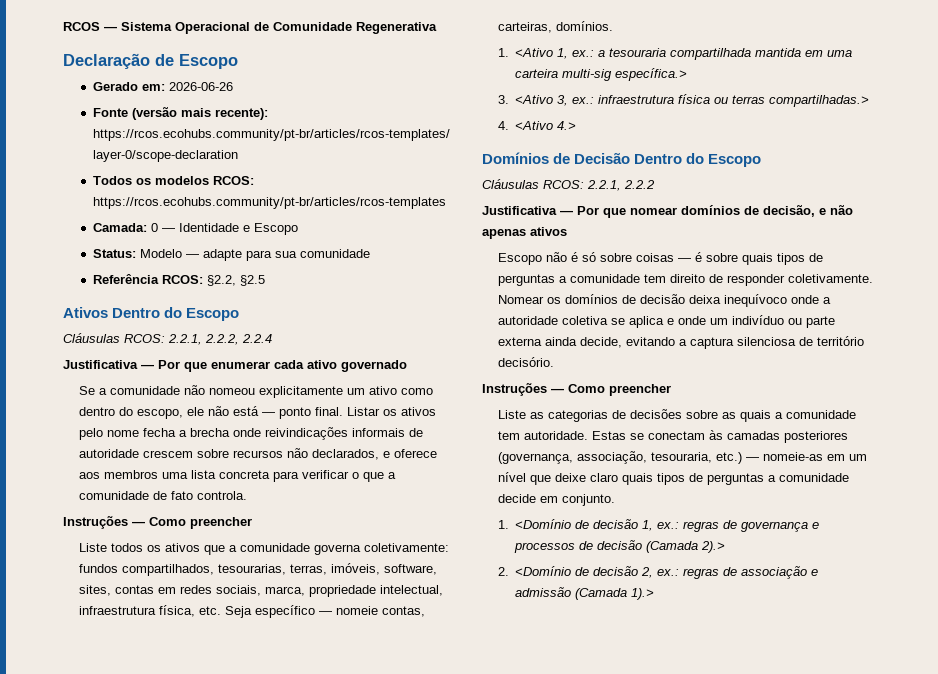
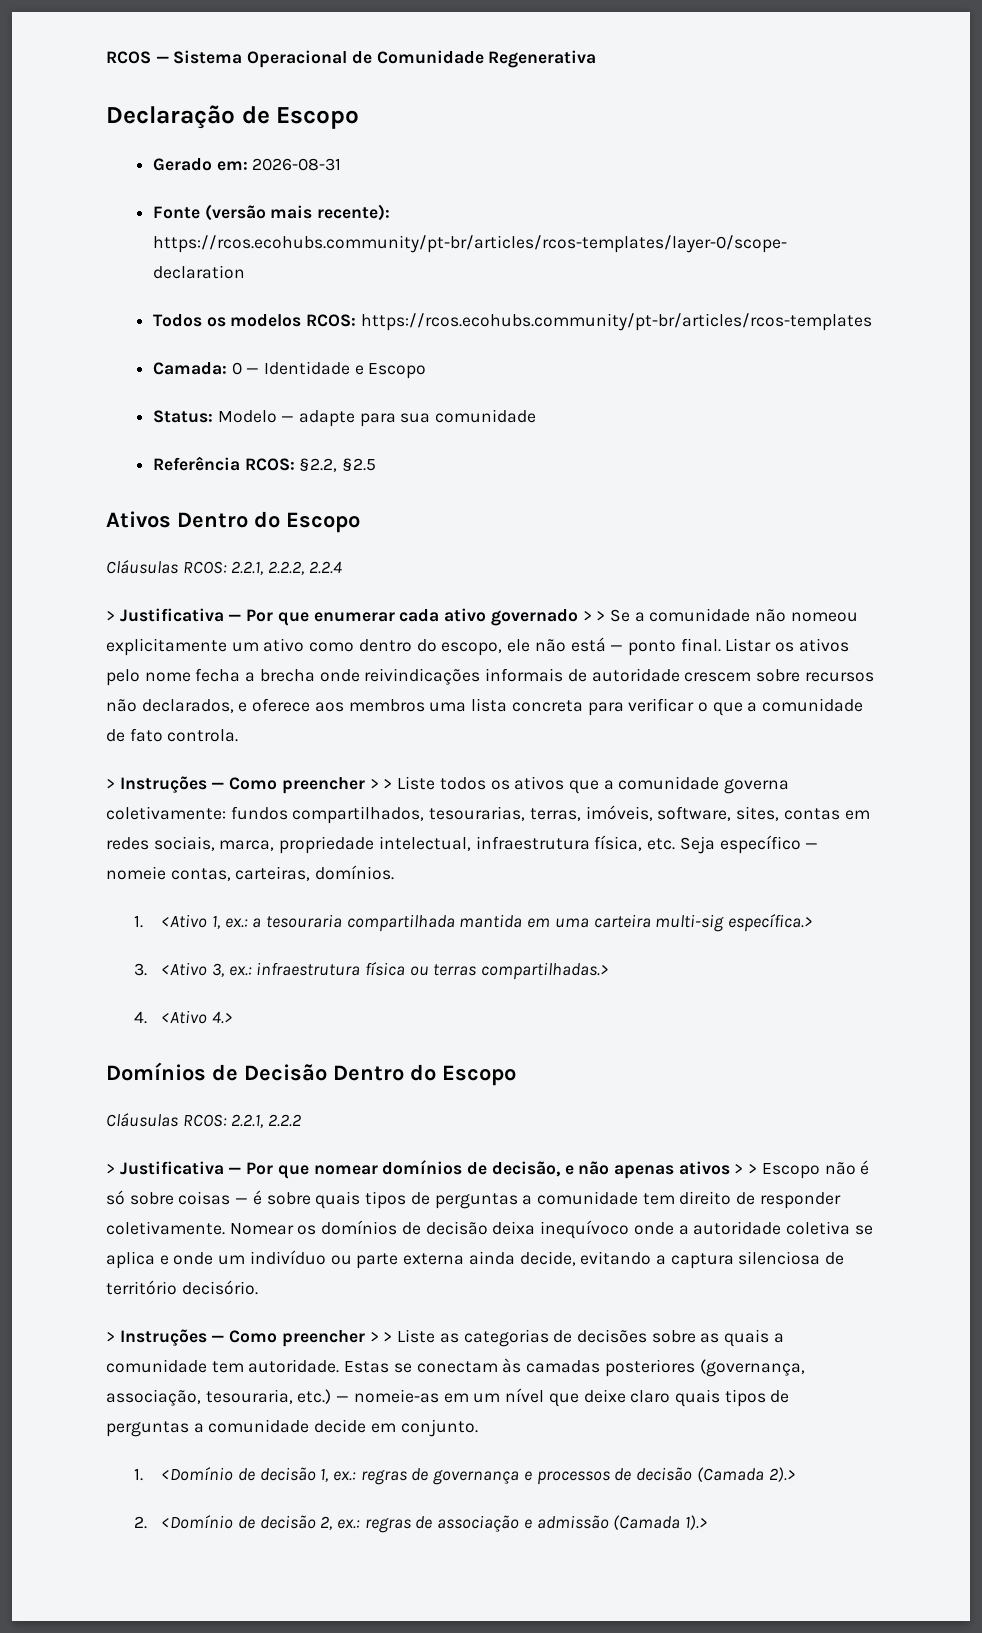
- Gerado em: 2026-06-26
+ Gerado em: 2026-08-31
- Justificativa — Por que enumerar cada ativo governado
- Se a comunidade não nomeou explicitamente um ativo como dentro do escopo, ele não está — ponto final.
+ > Justificativa — Por que enumerar cada ativo governado > > Se a comunidade não nomeou explicitamente um ativo como dentro do escopo, ele não está — ponto final.
  Listar os ativos pelo nome fecha a brecha onde reivindicações informais de autoridade crescem sobre recursos não declarados, e oferece aos membros uma lista concreta para verificar o que a comunidade de fato controla.
- Instruções — Como preencher
- Liste todos os ativos que a comunidade governa coletivamente:
+ > Instruções — Como preencher > > Liste todos os ativos que a comunidade governa coletivamente:
- Justificativa — Por que nomear domínios de decisão, e não apenas ativos
- Escopo não é só sobre coisas — é sobre quais tipos de perguntas a comunidade tem direito de responder coletivamente.
+ > Justificativa — Por que nomear domínios de decisão, e não apenas ativos > > Escopo não é só sobre coisas — é sobre quais tipos de perguntas a comunidade tem direito de responder coletivamente.
  Nomear os domínios de decisão deixa inequívoco onde a autoridade coletiva se aplica e onde um indivíduo ou parte externa ainda decide, evitando a captura silenciosa de território decisório.
- Instruções — Como preencher
- Liste as categorias de decisões sobre as quais a comunidade tem autoridade.
+ > Instruções — Como preencher > > Liste as categorias de decisões sobre as quais a comunidade tem autoridade.

